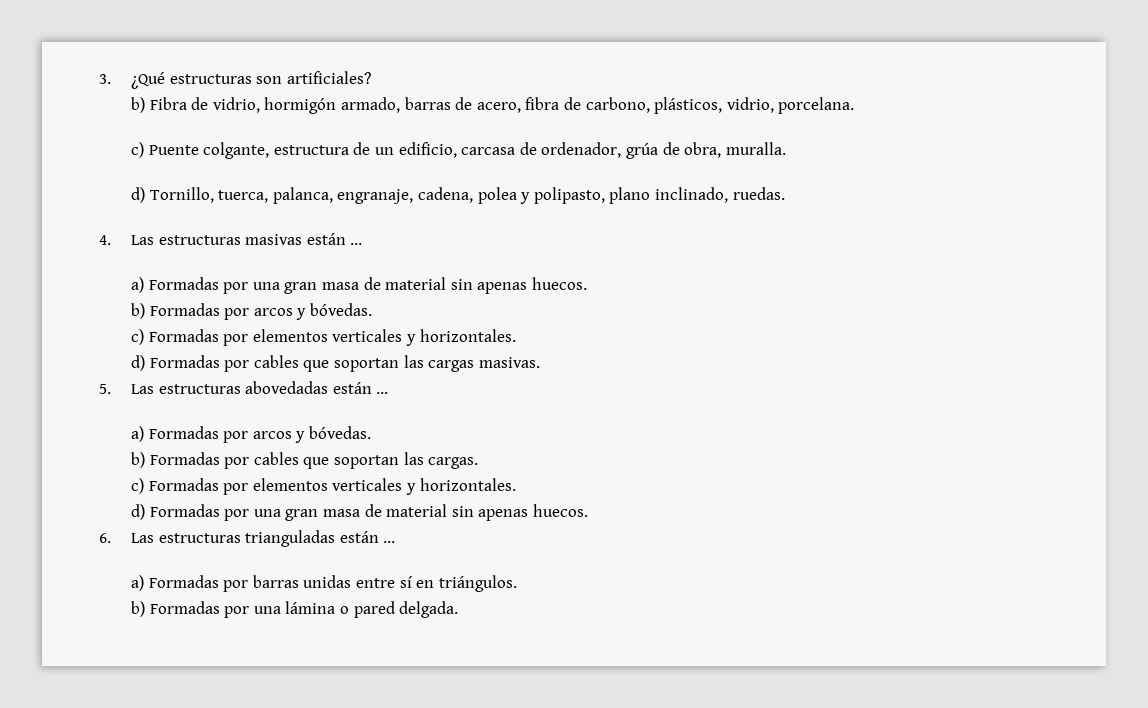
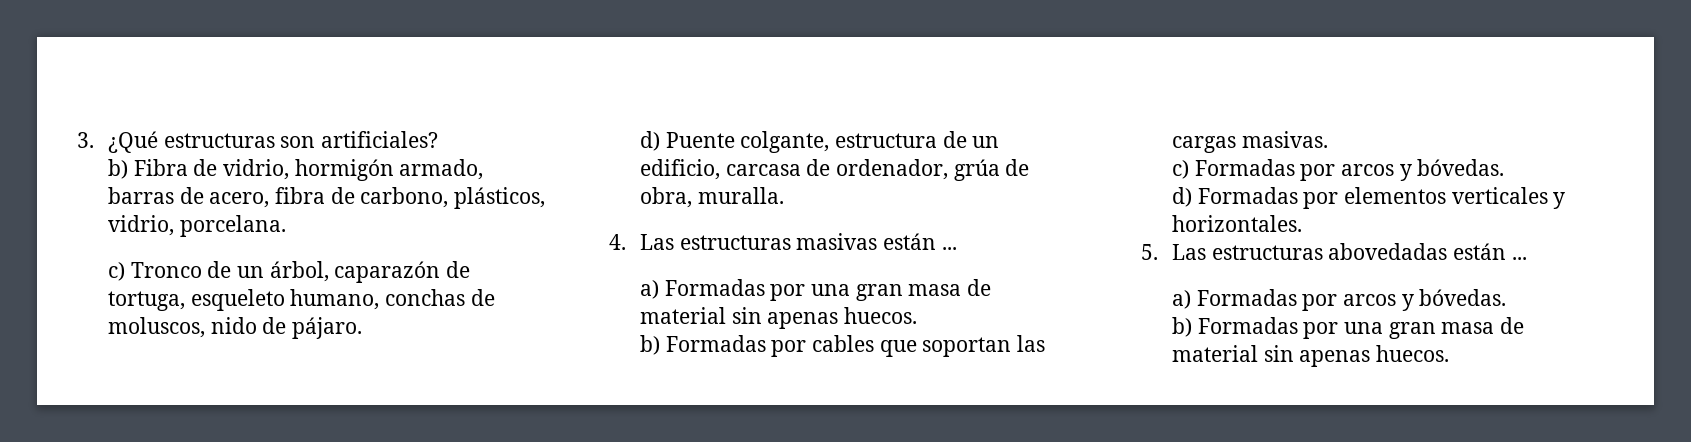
- c) Puente colgante, estructura de un edificio, carcasa de ordenador, grúa de obra, muralla.
+ c) Tronco de un árbol, caparazón de tortuga, esqueleto humano, conchas de moluscos, nido de pájaro.
+ d) Puente colgante, estructura de un edificio, carcasa de ordenador, grúa de obra, muralla.
- d) Tornillo, tuerca, palanca, engranaje, cadena, polea y polipasto, plano inclinado, ruedas.
- b) Formadas por arcos y bóvedas.
- c) Formadas por elementos verticales y horizontales.
- d) Formadas por cables que soportan las cargas masivas.
+ b) Formadas por cables que soportan las cargas masivas.
+ c) Formadas por arcos y bóvedas.
+ d) Formadas por elementos verticales y horizontales.
- b) Formadas por cables que soportan las cargas.
- c) Formadas por elementos verticales y horizontales.
- d) Formadas por una gran masa de material sin apenas huecos.
- 6. Las estructuras trianguladas están ...
- a) Formadas por barras unidas entre sí en triángulos.
- b) Formadas por una lámina o pared delgada.
+ b) Formadas por una gran masa de material sin apenas huecos.

